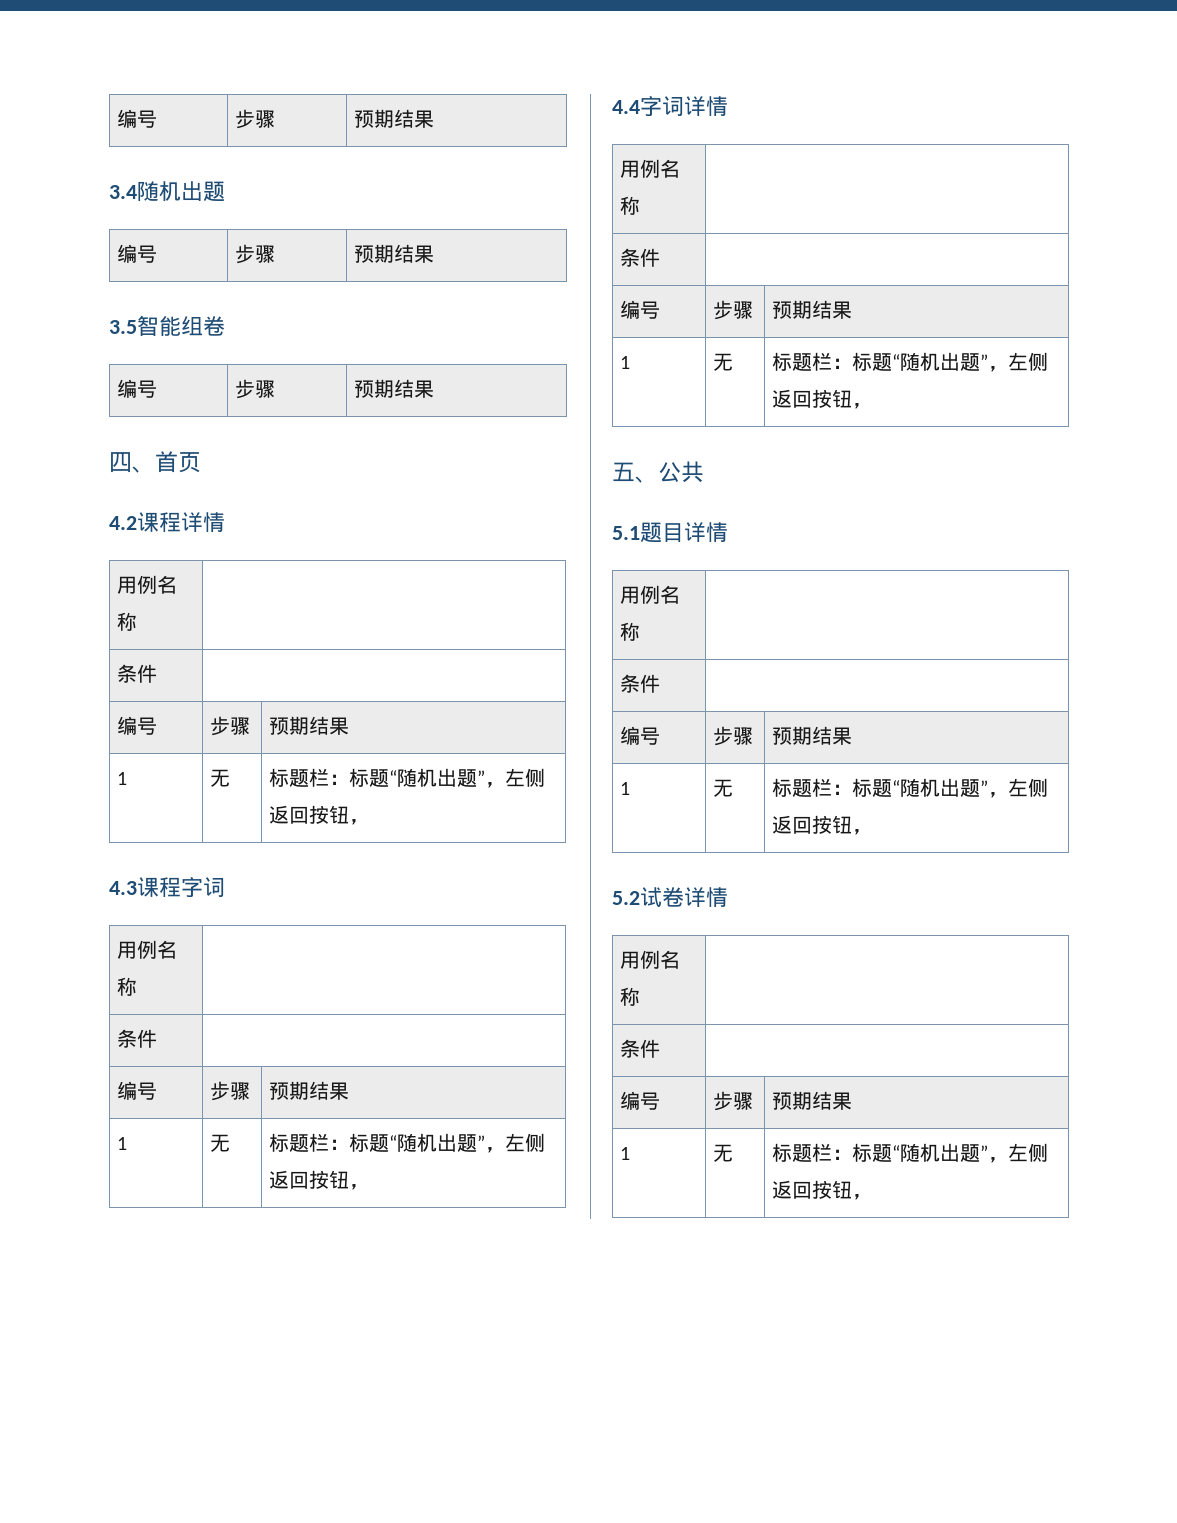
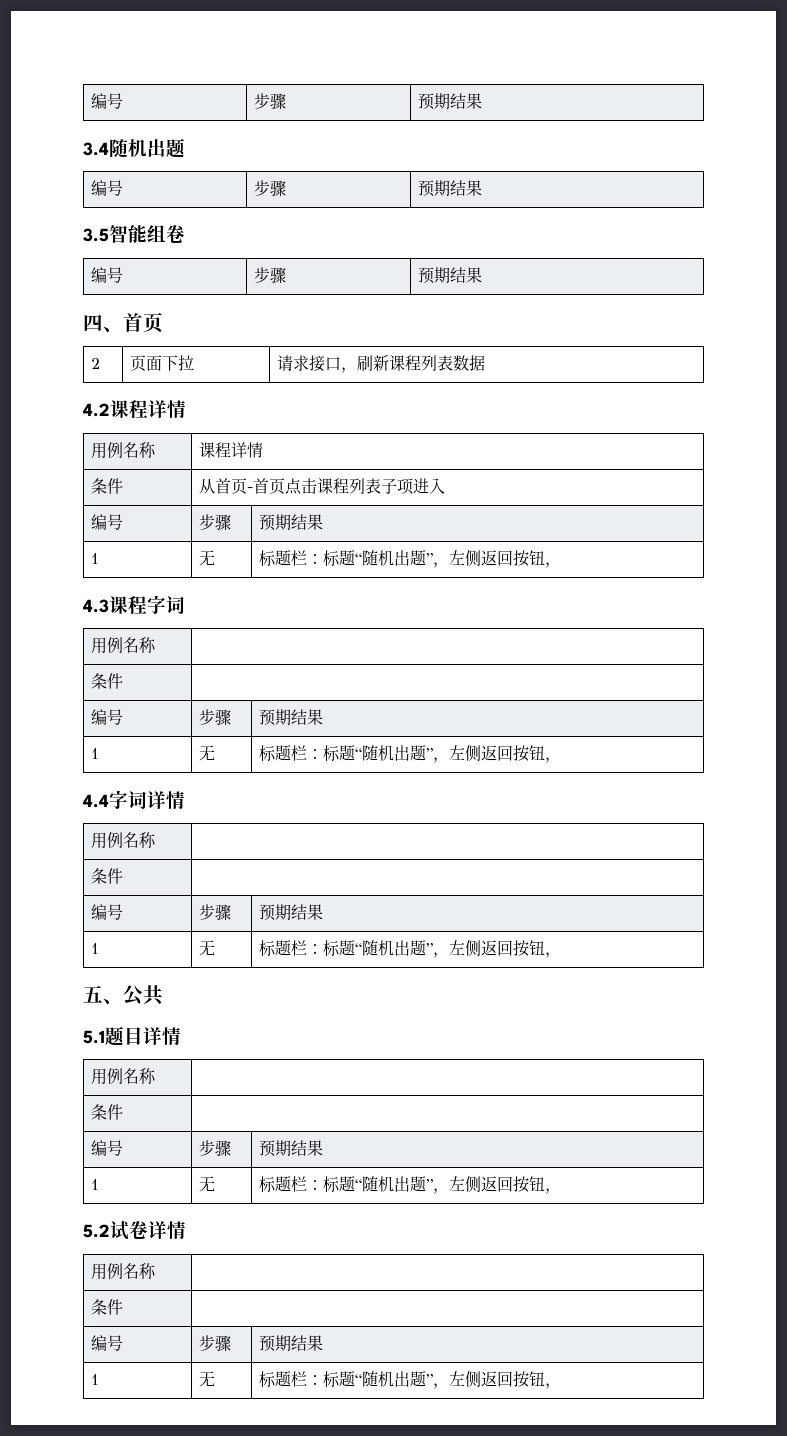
+ 2 | 页面下拉 | 请求接口，刷新课程列表数据
  4.2课程详情
- 用例名称 |
- 条件 |
+ 用例名称 | 课程详情
+ 条件 | 从首页-首页点击课程列表子项进入

